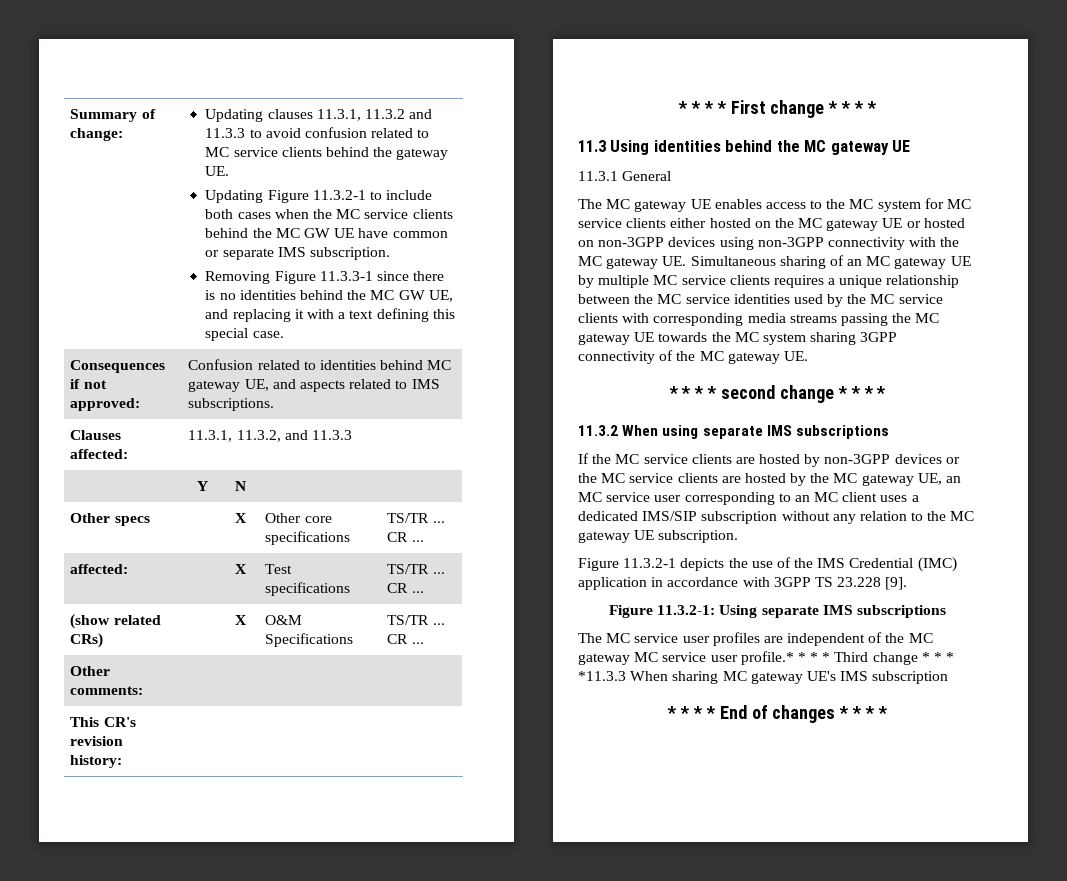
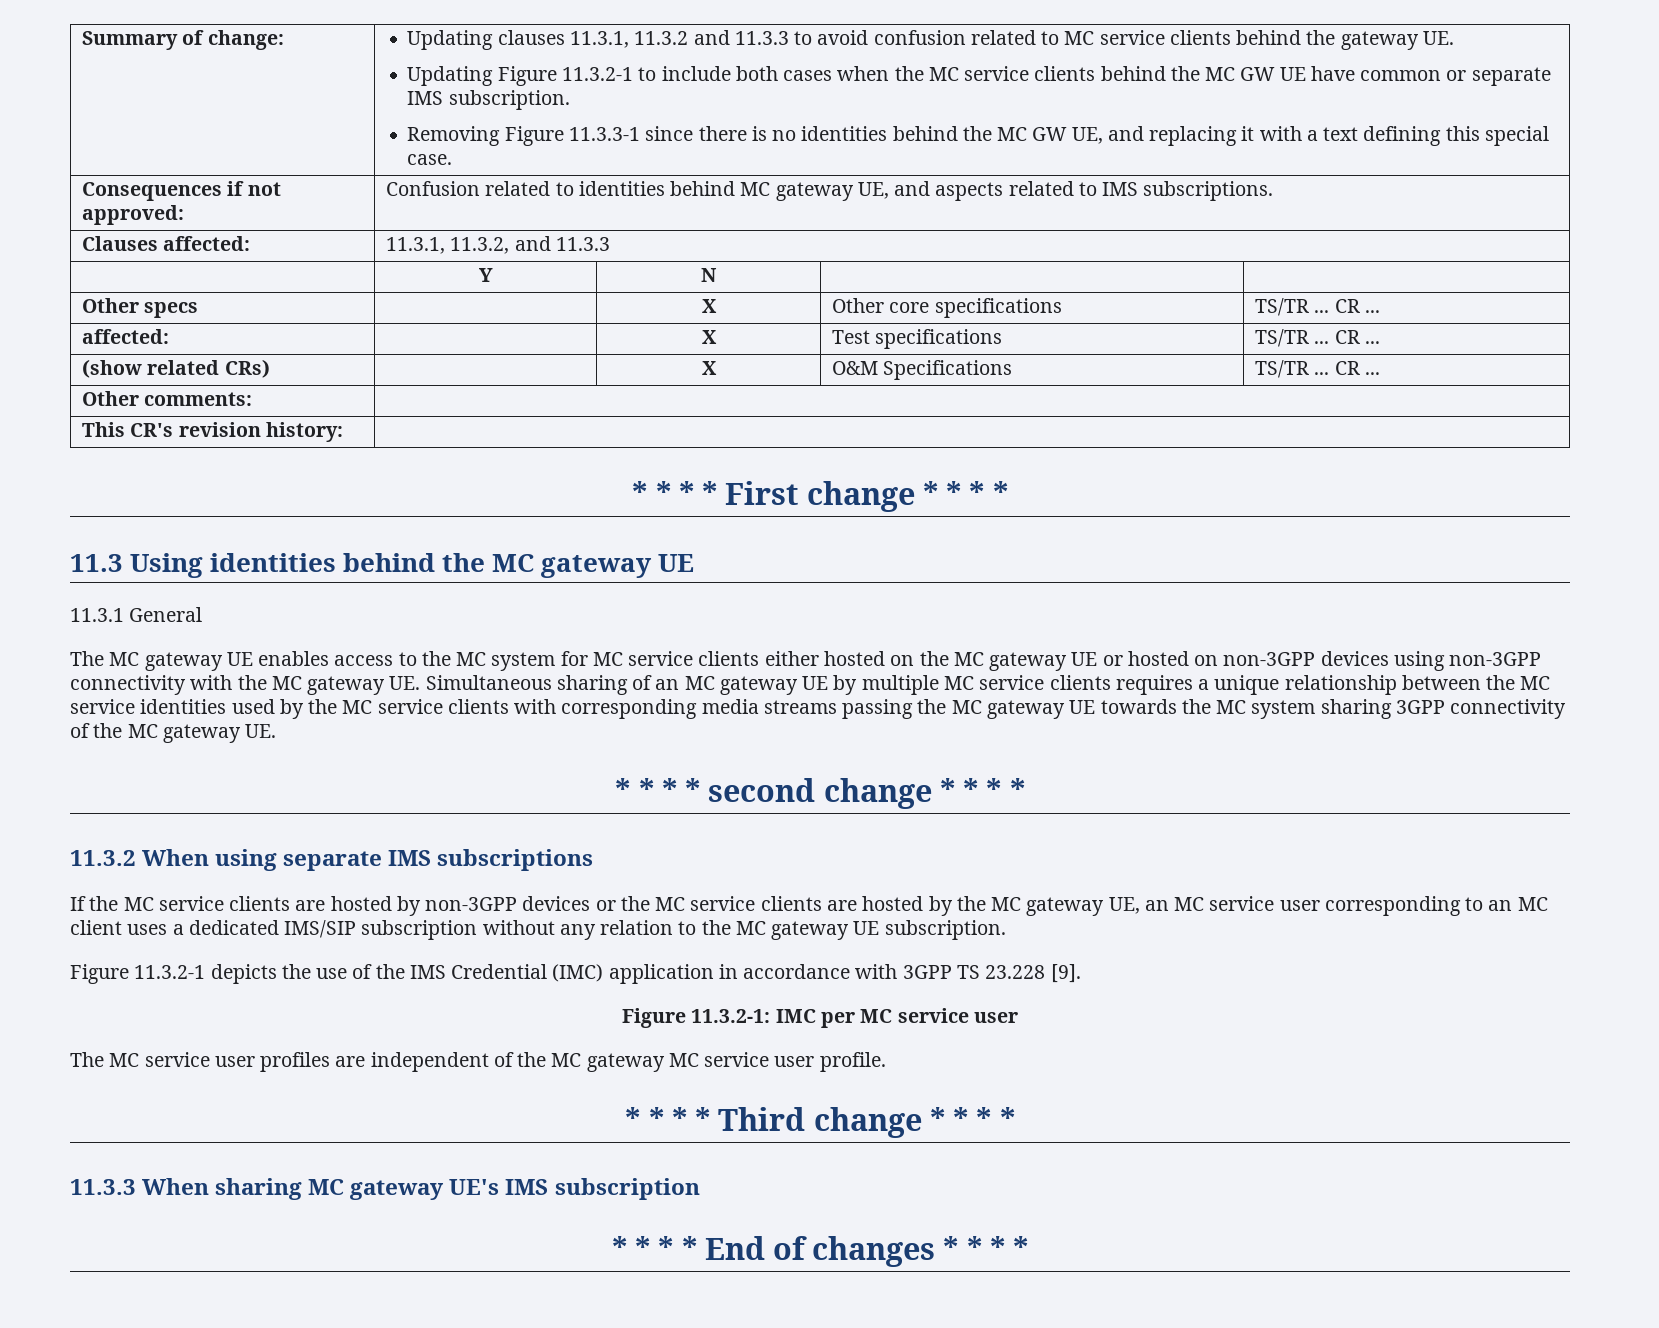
- Figure 11.3.2-1: Using separate IMS subscriptions
+ Figure 11.3.2-1: IMC per MC service user
- The MC service user profiles are independent of the MC gateway MC service user profile.* * * * Third change * * * *11.3.3 When sharing MC gateway UE's IMS subscription
+ The MC service user profiles are independent of the MC gateway MC service user profile.
+ * * * * Third change * * * *
+ 11.3.3 When sharing MC gateway UE's IMS subscription

